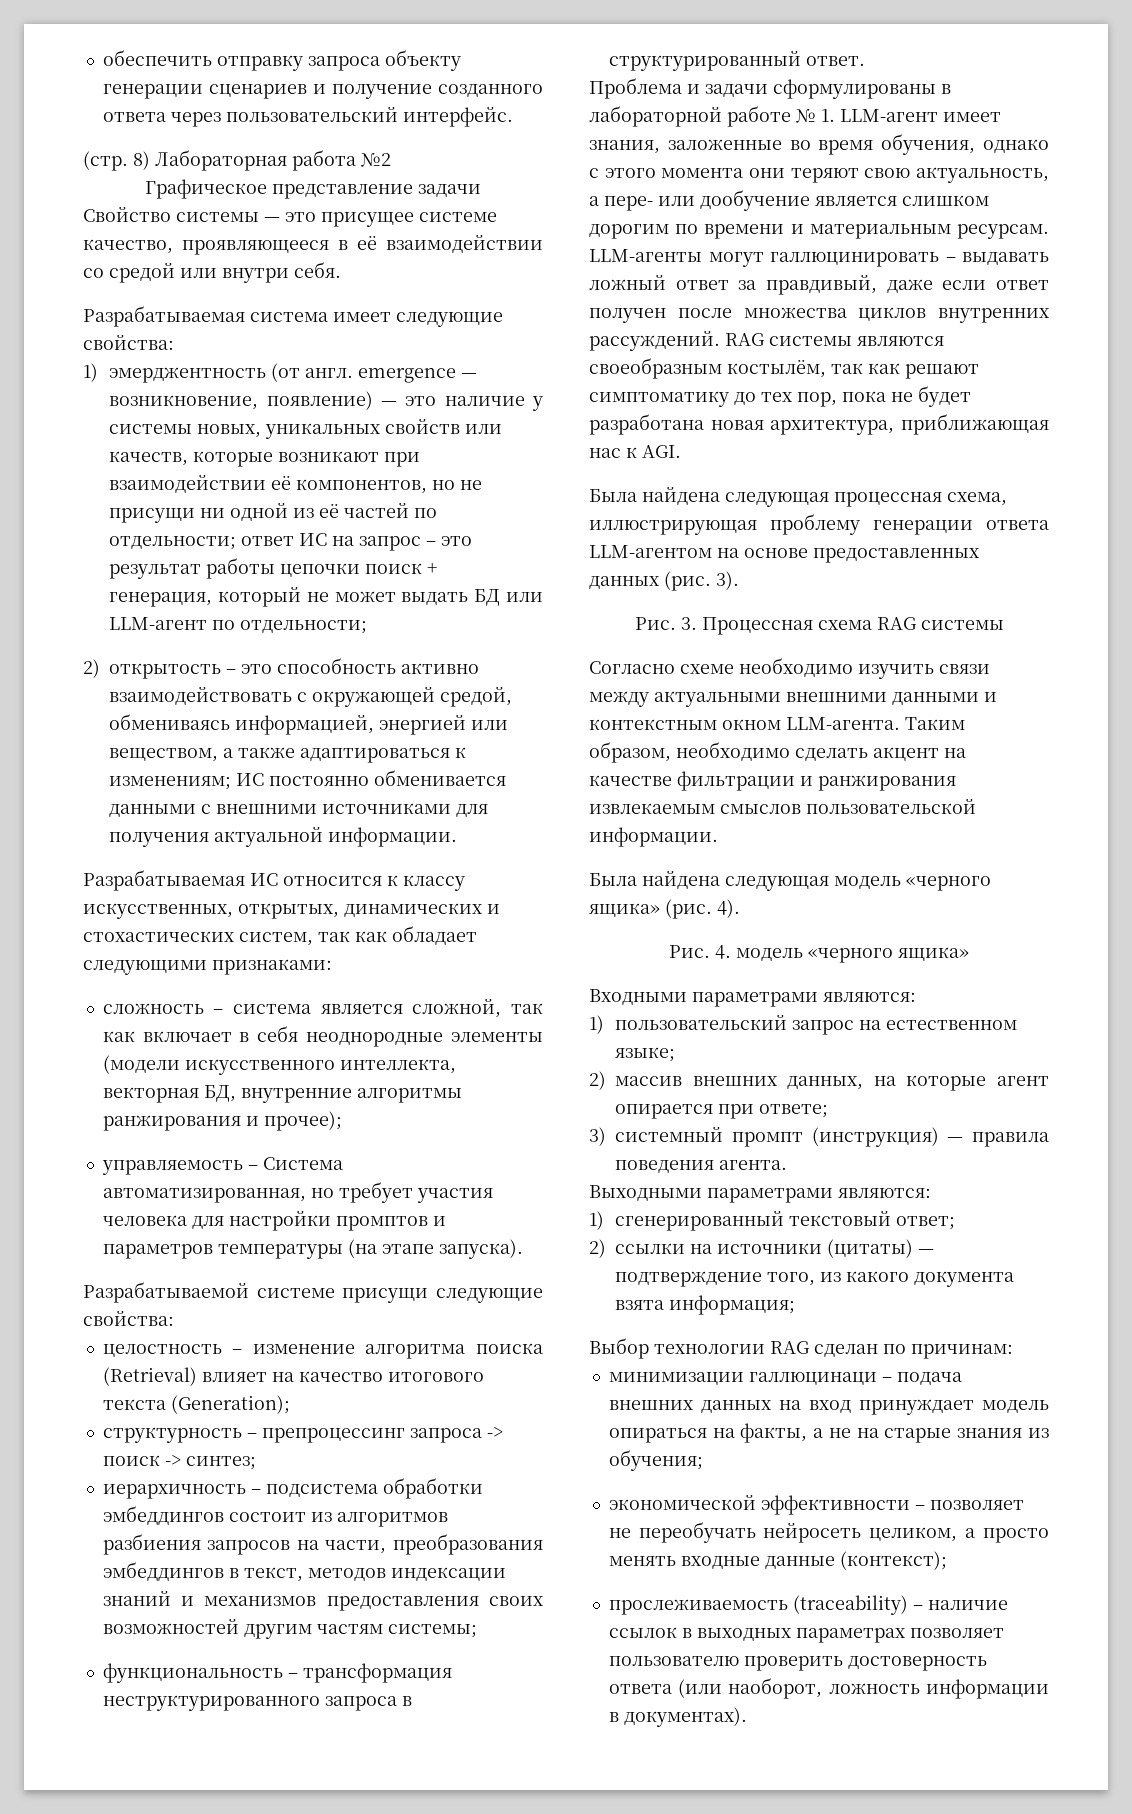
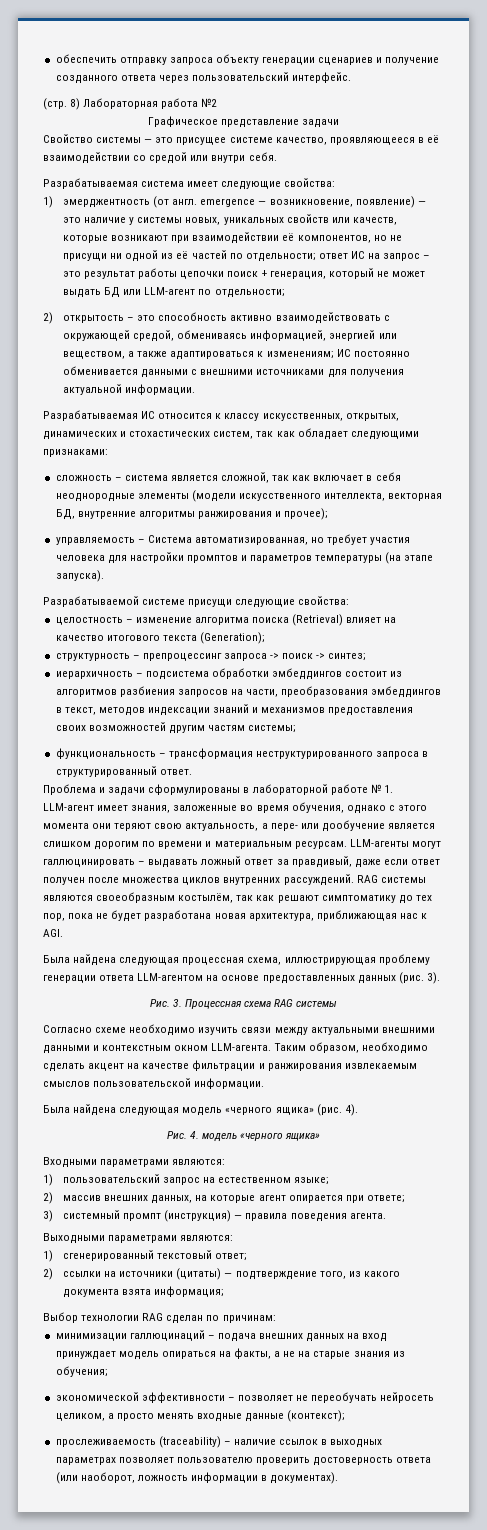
- минимизации галлюцинаци – подача внешних данных на вход принуждает модель опираться на факты, а не на старые знания из обучения;
+ минимизации галлюцинаций – подача внешних данных на вход принуждает модель опираться на факты, а не на старые знания из обучения;

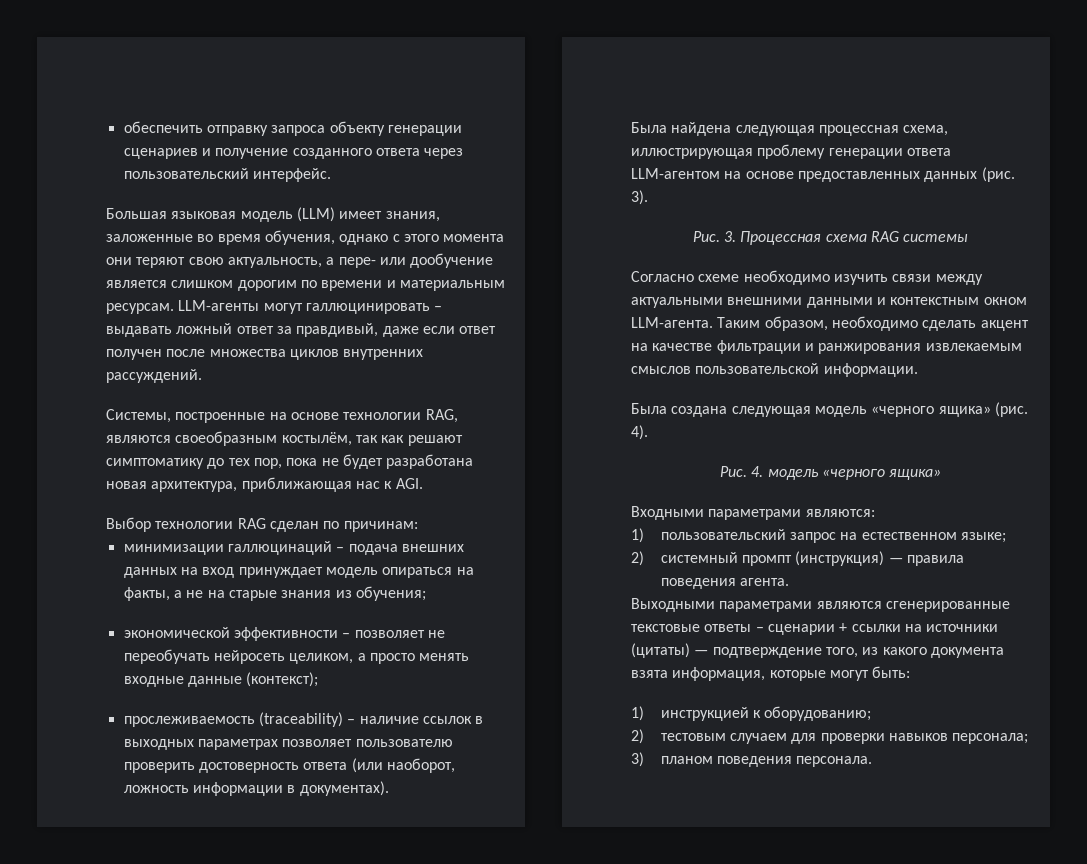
- (стр. 8) Лабораторная работа №2
- Графическое представление задачи
- Свойство системы — это присущее системе качество, проявляющееся в её взаимодействии со средой или внутри себя.
- Разрабатываемая система имеет следующие свойства:
- 1) эмерджентность (от англ. emergence — возникновение, появление) — это наличие у системы новых, уникальных свойств или качеств, которые возникают при взаимодействии её компонентов, но не присущи ни одной из её частей по отдельности; ответ ИС на запрос – это результат работы цепочки поиск + генерация, который не может выдать БД или LLM-агент по отдельности;
- 2) открытость – это способность активно взаимодействовать с окружающей средой, обмениваясь информацией, энергией или веществом, а также адаптироваться к изменениям; ИС постоянно обменивается данными с внешними источниками для получения актуальной информации.
- Разрабатываемая ИС относится к классу искусственных, открытых, динамических и стохастических систем, так как обладает следующими признаками:
- сложность – система является сложной, так как включает в себя неоднородные элементы (модели искусственного интеллекта, векторная БД, внутренние алгоритмы ранжирования и прочее);
- управляемость – Система автоматизированная, но требует участия человека для настройки промптов и параметров температуры (на этапе запуска).
- Разрабатываемой системе присущи следующие свойства:
- целостность – изменение алгоритма поиска (Retrieval) влияет на качество итогового текста (Generation);
- структурность – препроцессинг запроса -> поиск -> синтез;
- иерархичность – подсистема обработки эмбеддингов состоит из алгоритмов разбиения запросов на части, преобразования эмбеддингов в текст, методов индексации знаний и механизмов предоставления своих возможностей другим частям системы;
- функциональность – трансформация неструктурированного запроса в структурированный ответ.
- Проблема и задачи сформулированы в лабораторной работе № 1. LLM-агент имеет знания, заложенные во время обучения, однако с этого момента они теряют свою актуальность, а пере- или дообучение является слишком дорогим по времени и материальным ресурсам.
+ Большая языковая модель (LLM) имеет знания, заложенные во время обучения, однако с этого момента они теряют свою актуальность, а пере- или дообучение является слишком дорогим по времени и материальным ресурсам.
- LLM-агенты могут галлюцинировать – выдавать ложный ответ за правдивый, даже если ответ получен после множества циклов внутренних рассуждений. RAG системы являются своеобразным костылём, так как решают симптоматику до тех пор, пока не будет разработана новая архитектура, приближающая нас к AGI.
+ LLM-агенты могут галлюцинировать – выдавать ложный ответ за правдивый, даже если ответ получен после множества циклов внутренних рассуждений.
+ Системы, построенные на основе технологии RAG, являются своеобразным костылём, так как решают симптоматику до тех пор, пока не будет разработана новая архитектура, приближающая нас к AGI.
- Была найдена следующая процессная схема, иллюстрирующая проблему генерации ответа LLM-агентом на основе предоставленных данных (рис. 3).
- Рис. 3. Процессная схема RAG системы
- Согласно схеме необходимо изучить связи между актуальными внешними данными и контекстным окном LLM-агента. Таким образом, необходимо сделать акцент на качестве фильтрации и ранжирования извлекаемым смыслов пользовательской информации.
- Была найдена следующая модель «черного ящика» (рис. 4).
- Рис. 4. модель «черного ящика»
- Входными параметрами являются:
- 1) пользовательский запрос на естественном языке;
- 2) массив внешних данных, на которые агент опирается при ответе;
- 3) системный промпт (инструкция) — правила поведения агента.
- Выходными параметрами являются:
- 1) сгенерированный текстовый ответ;
- 2) ссылки на источники (цитаты) — подтверждение того, из какого документа взята информация;
+ Была найдена следующая процессная схема, иллюстрирующая проблему генерации ответа LLM-агентом на основе предоставленных данных (рис. 3).
+ Рис. 3. Процессная схема RAG системы
+ Согласно схеме необходимо изучить связи между актуальными внешними данными и контекстным окном LLM-агента. Таким образом, необходимо сделать акцент на качестве фильтрации и ранжирования извлекаемым смыслов пользовательской информации.
+ Была создана следующая модель «черного ящика» (рис. 4).
+ Рис. 4. модель «черного ящика»
+ Входными параметрами являются:
+ 1) пользовательский запрос на естественном языке;
+ 2) системный промпт (инструкция) — правила поведения агента.
+ Выходными параметрами являются сгенерированные текстовые ответы – сценарии + ссылки на источники (цитаты) — подтверждение того, из какого документа взята информация, которые могут быть:
+ 1) инструкцией к оборудованию;
+ 2) тестовым случаем для проверки навыков персонала;
+ 3) планом поведения персонала.

